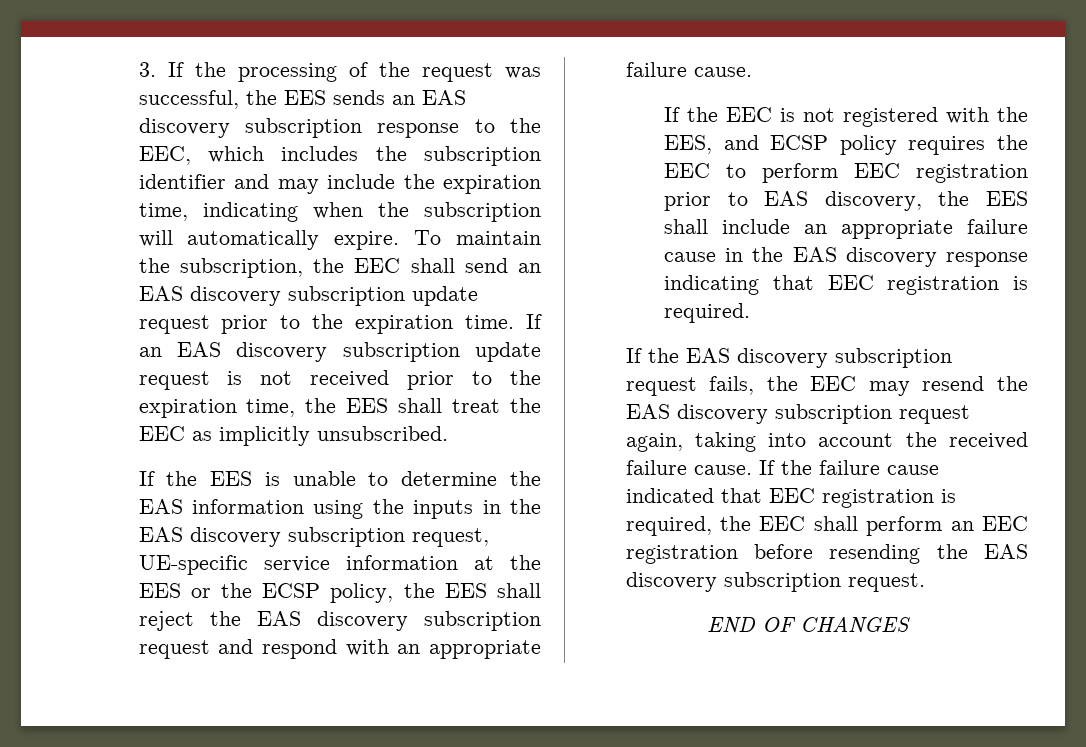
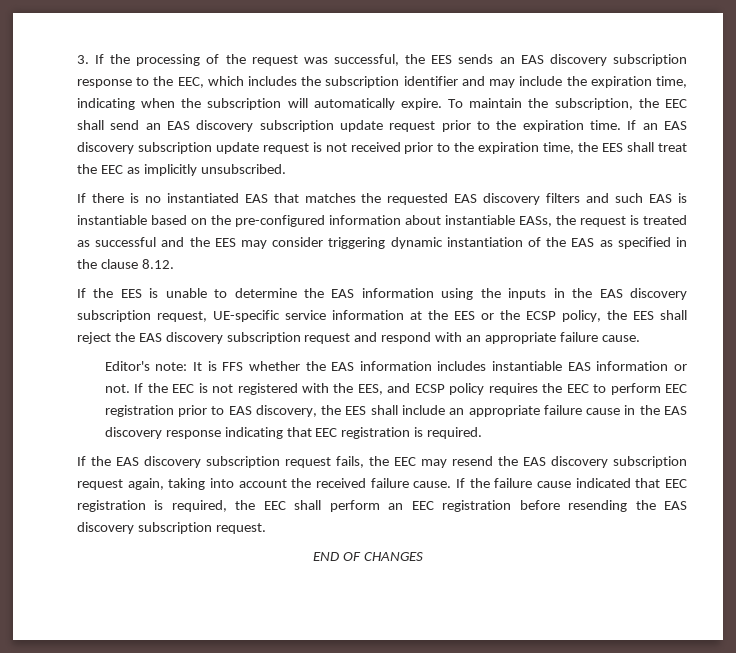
+ If there is no instantiated EAS that matches the requested EAS discovery filters and such EAS is instantiable based on the pre-configured information about instantiable EASs, the request is treated as successful and the EES may consider triggering dynamic instantiation of the EAS as specified in the clause 8.12.
+ Editor's note: It is FFS whether the EAS information includes instantiable EAS information or not.

